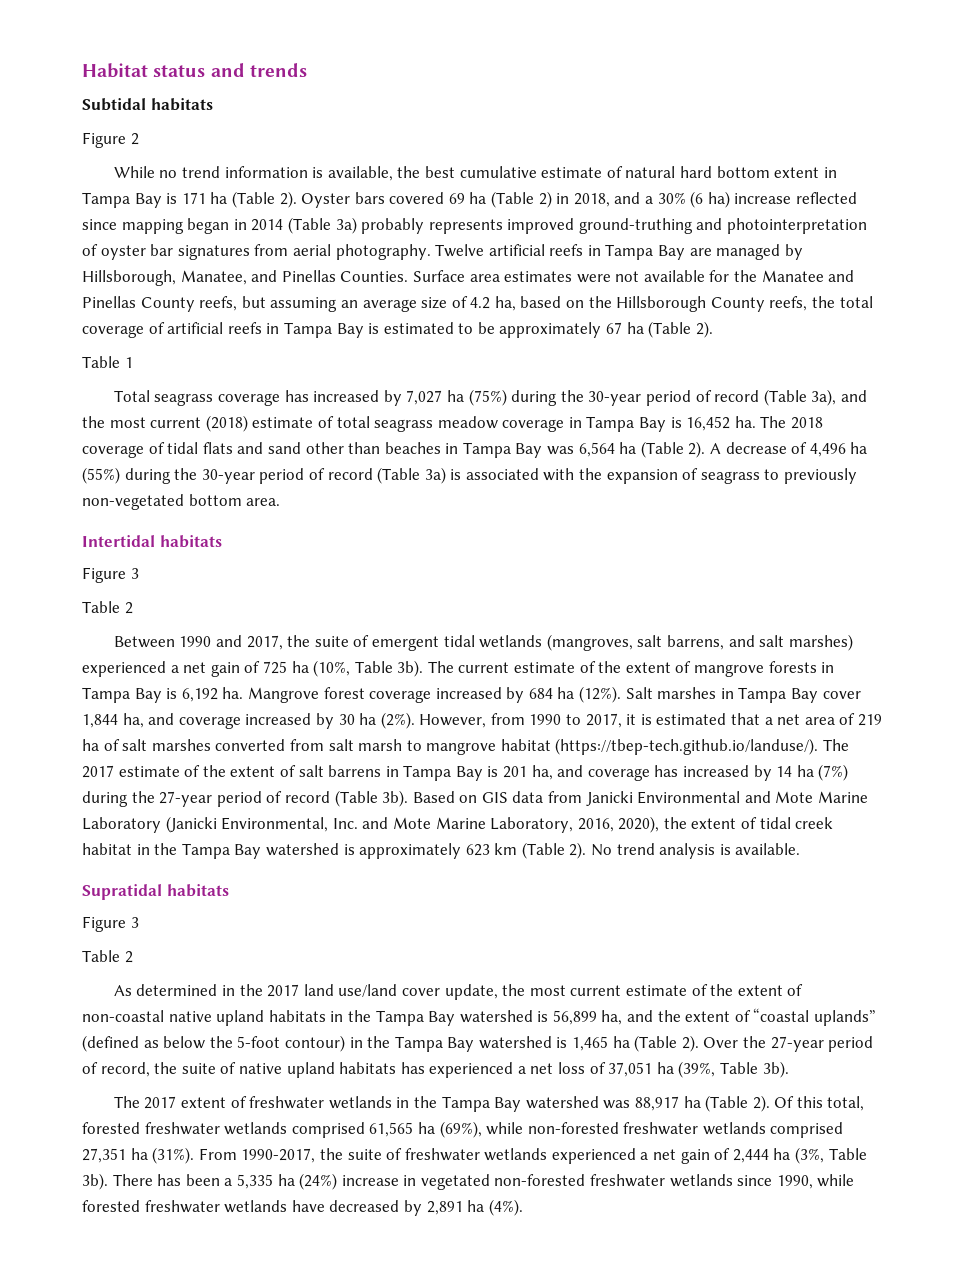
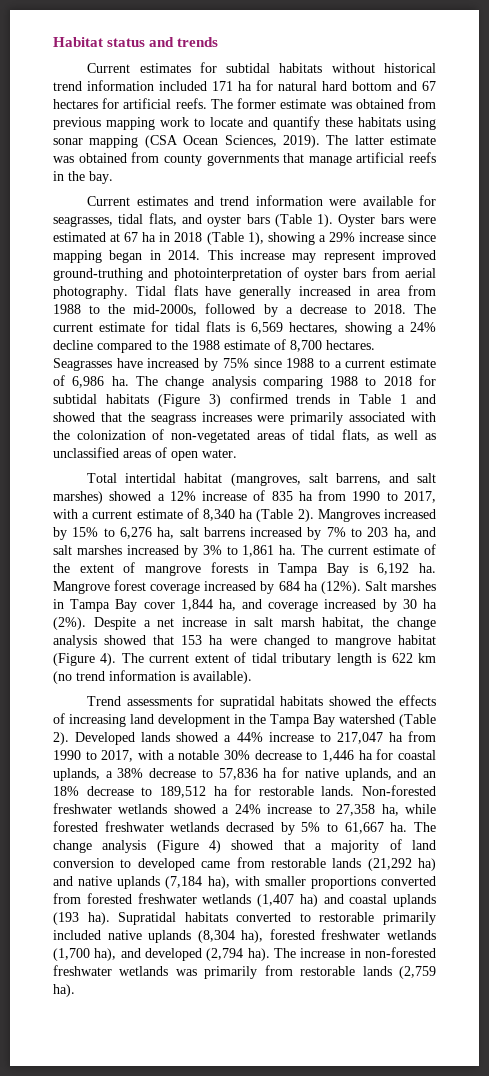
- Subtidal habitats
- Figure 2
- While no trend information is available, the best cumulative estimate of natural hard bottom extent in Tampa Bay is 171 ha (Table 2). Oyster bars covered 69 ha (Table 2) in 2018, and a 30% (6 ha) increase reflected since mapping began in 2014 (Table 3a) probably represents improved ground-truthing and photointerpretation of oyster bar signatures from aerial photography.
+ Current estimates for subtidal habitats without historical trend information included 171 ha for natural hard bottom and 67 hectares for artificial reefs. The former estimate was obtained from previous mapping work to locate and quantify these habitats using sonar mapping (CSA Ocean Sciences, 2019). The latter estimate was obtained from county governments that manage artificial reefs in the bay.
+ Current estimates and trend information were available for seagrasses, tidal flats, and oyster bars (Table 1). Oyster bars were estimated at 67 ha in 2018 (Table 1), showing a 29% increase since mapping began in 2014. This increase may represent improved ground-truthing and photointerpretation of oyster bars from aerial photography.
- Twelve artificial reefs in Tampa Bay are managed by Hillsborough, Manatee, and Pinellas Counties. Surface area estimates were not available for the Manatee and Pinellas County reefs, but assuming an average size of 4.2 ha, based on the Hillsborough County reefs, the total coverage of artificial reefs in Tampa Bay is estimated to be approximately 67 ha (Table 2).
- Table 1
- Total seagrass coverage has increased by 7,027 ha (75%) during the 30-year period of record (Table 3a), and the most current (2018) estimate of total seagrass meadow coverage in Tampa Bay is 16,452 ha. The 2018 coverage of tidal flats and sand other than beaches in Tampa Bay was 6,564 ha (Table 2). A decrease of 4,496 ha (55%) during the 30-year period of record (Table 3a) is associated with the expansion of seagrass to previously non-vegetated bottom area.
- Intertidal habitats
- Figure 3
- Table 2
- Between 1990 and 2017, the suite of emergent tidal wetlands (mangroves, salt barrens, and salt marshes) experienced a net gain of 725 ha (10%, Table 3b).
+ Tidal flats have generally increased in area from 1988 to the mid-2000s, followed by a decrease to 2018. The current estimate for tidal flats is 6,569 hectares, showing a 24% decline compared to the 1988 estimate of 8,700 hectares. Seagrasses have increased by 75% since 1988 to a current estimate of 6,986 ha. The change analysis comparing 1988 to 2018 for subtidal habitats (Figure 3) confirmed trends in Table 1 and showed that the seagrass increases were primarily associated with the colonization of non-vegetated areas of tidal flats, as well as unclassified areas of open water.
+ Total intertidal habitat (mangroves, salt barrens, and salt marshes) showed a 12% increase of 835 ha from 1990 to 2017, with a current estimate of 8,340 ha (Table 2). Mangroves increased by 15% to 6,276 ha, salt barrens increased by 7% to 203 ha, and salt marshes increased by 3% to 1,861 ha.
- However, from 1990 to 2017, it is estimated that a net area of 219 ha of salt marshes converted from salt marsh to mangrove habitat (https://tbep-tech.github.io/landuse/). The 2017 estimate of the extent of salt barrens in Tampa Bay is 201 ha, and coverage has increased by 14 ha (7%) during the 27-year period of record (Table 3b). Based on GIS data from Janicki Environmental and Mote Marine Laboratory (Janicki Environmental, Inc. and Mote Marine Laboratory, 2016, 2020), the extent of tidal creek habitat in the Tampa Bay watershed is approximately 623 km (Table 2). No trend analysis is available.
- Supratidal habitats
- Figure 3
- Table 2
- As determined in the 2017 land use/land cover update, the most current estimate of the extent of non-coastal native upland habitats in the Tampa Bay watershed is 56,899 ha, and the extent of “coastal uplands” (defined as below the 5-foot contour) in the Tampa Bay watershed is 1,465 ha (Table 2). Over the 27-year period of record, the suite of native upland habitats has experienced a net loss of 37,051 ha (39%, Table 3b).
- The 2017 extent of freshwater wetlands in the Tampa Bay watershed was 88,917 ha (Table 2). Of this total, forested freshwater wetlands comprised 61,565 ha (69%), while non-forested freshwater wetlands comprised 27,351 ha (31%). From 1990-2017, the suite of freshwater wetlands experienced a net gain of 2,444 ha (3%, Table 3b). There has been a 5,335 ha (24%) increase in vegetated non-forested freshwater wetlands since 1990, while forested freshwater wetlands have decreased by 2,891 ha (4%).
+ Despite a net increase in salt marsh habitat, the change analysis showed that 153 ha were changed to mangrove habitat (Figure 4). The current extent of tidal tributary length is 622 km (no trend information is available).
+ Trend assessments for supratidal habitats showed the effects of increasing land development in the Tampa Bay watershed (Table 2). Developed lands showed a 44% increase to 217,047 ha from 1990 to 2017, with a notable 30% decrease to 1,446 ha for coastal uplands, a 38% decrease to 57,836 ha for native uplands, and an 18% decrease to 189,512 ha for restorable lands. Non-forested freshwater wetlands showed a 24% increase to 27,358 ha, while forested freshwater wetlands decrased by 5% to 61,667 ha. The change analysis (Figure 4) showed that a majority of land conversion to developed came from restorable lands (21,292 ha) and native uplands (7,184 ha), with smaller proportions converted from forested freshwater wetlands (1,407 ha) and coastal uplands (193 ha). Supratidal habitats converted to restorable primarily included native uplands (8,304 ha), forested freshwater wetlands (1,700 ha), and developed (2,794 ha). The increase in non-forested freshwater wetlands was primarily from restorable lands (2,759 ha).

